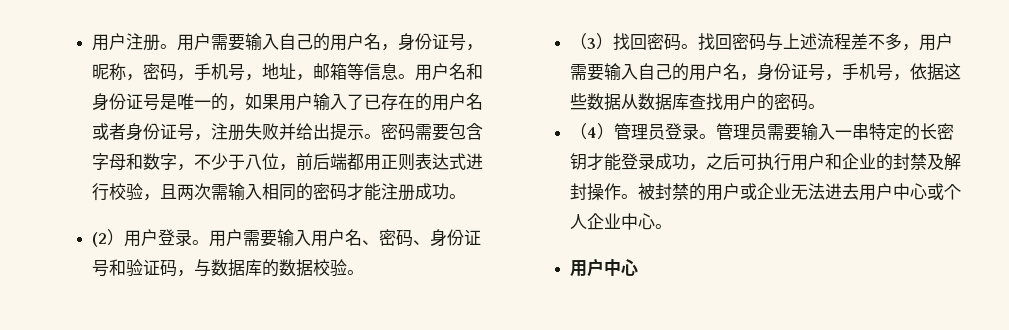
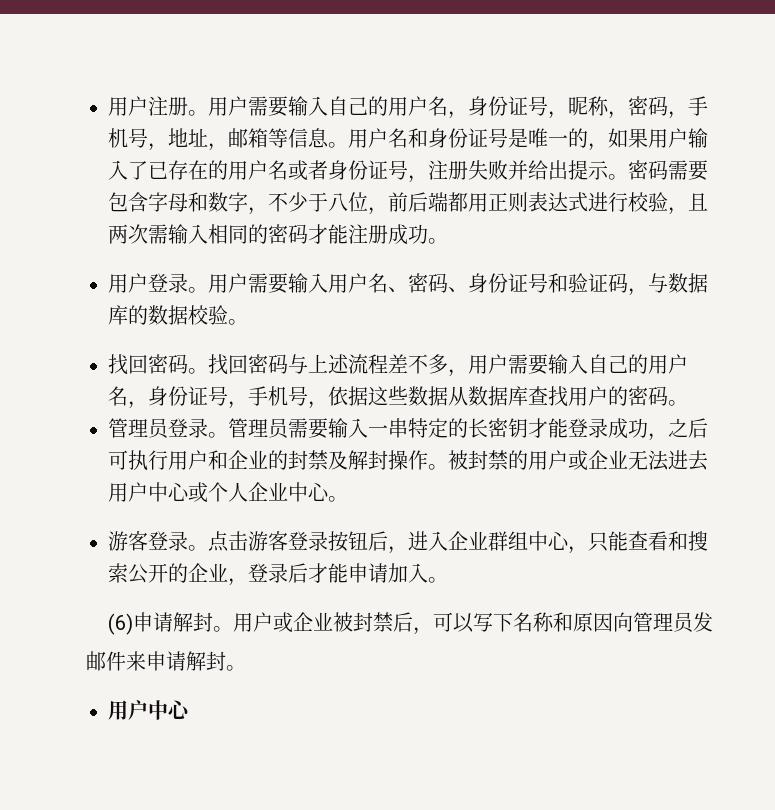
- (2）用户登录。
+ 用户登录。
- （3）找回密码。
+ 找回密码。
- （4）管理员登录。
+ 管理员登录。
+ 游客登录。点击游客登录按钮后，进入企业群组中心，只能查看和搜索公开的企业，登录后才能申请加入。
+ (6)申请解封。用户或企业被封禁后，可以写下名称和原因向管理员发
+ 邮件来申请解封。

